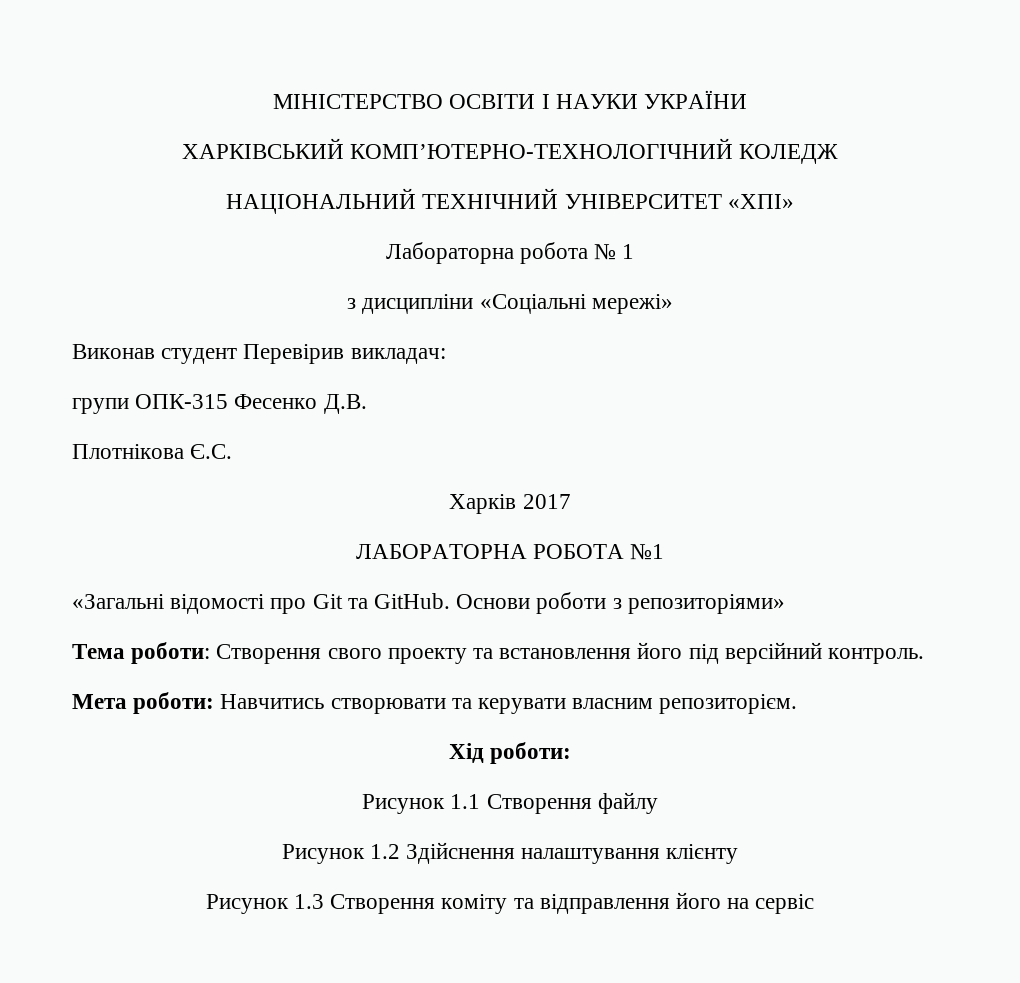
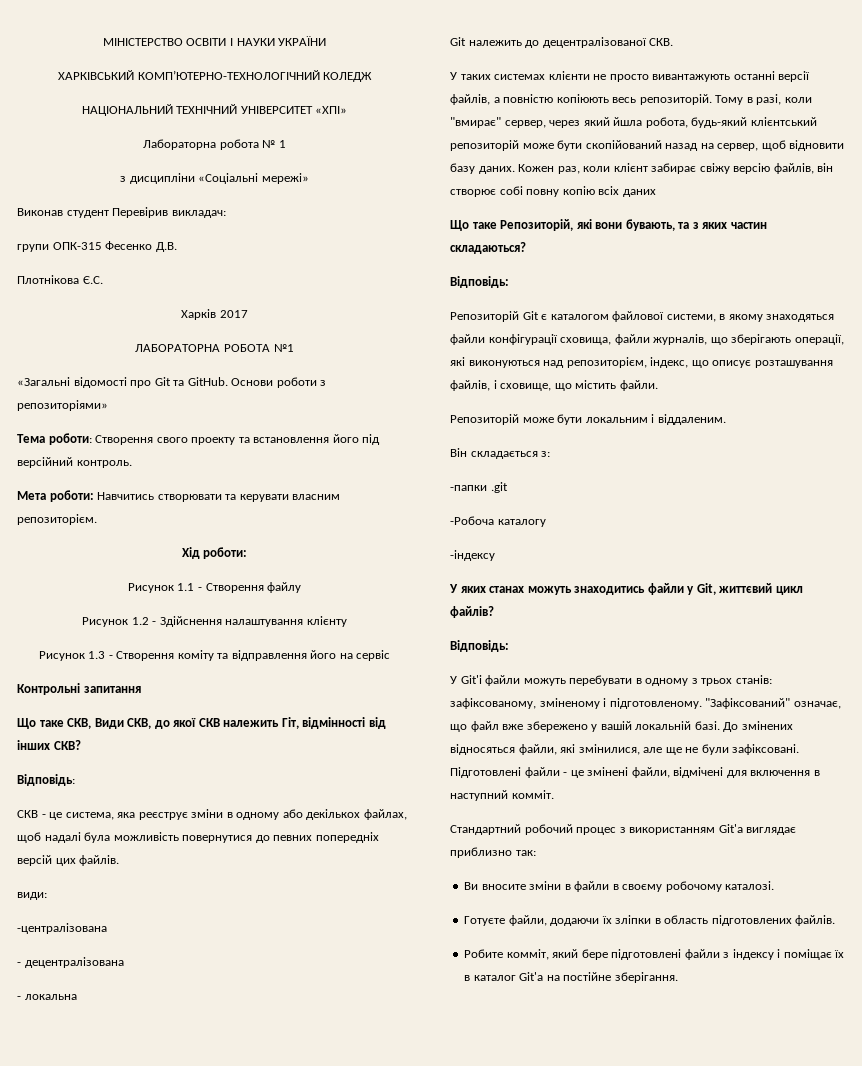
- Рисунок 1.1 Створення файлу
+ Рисунок 1.1 - Створення файлу
- Рисунок 1.2 Здійснення налаштування клієнту
+ Рисунок 1.2 - Здійснення налаштування клієнту
- Рисунок 1.3 Створення коміту та відправлення його на сервіс
+ Рисунок 1.3 - Створення коміту та відправлення його на сервіс
+ Контрольні запитання
+ Що таке СКВ, Види СКВ, до якої СКВ належить Гіт, відмінності від інших СКВ?
+ Відповідь:
+ СКВ - це система, яка реєструє зміни в одному або декількох файлах, щоб надалі була можливість повернутися до певних попередніх версій цих файлів.
+ види:
+ -централізована
+ - децентралізована
+ - локальна
+ Git належить до децентралізованої СКВ.
+ У таких системах клієнти не просто вивантажують останні версії файлів, а повністю копіюють весь репозиторій. Тому в разі, коли "вмирає" сервер, через який йшла робота, будь-який клієнтський репозиторій може бути скопійований назад на сервер, щоб відновити базу даних. Кожен раз, коли клієнт забирає свіжу версію файлів, він створює собі повну копію всіх даних
+ Що таке Репозиторій, які вони бувають, та з яких частин складаються?
+ Відповідь:
+ Репозиторій Git є каталогом файлової системи, в якому знаходяться файли конфігурації сховища, файли журналів, що зберігають операції, які виконуються над репозиторієм, індекс, що описує розташування файлів, і сховище, що містить файли.
+ Репозиторій може бути локальним і віддаленим.
+ Він складається з:
+ -папки .git
+ -Робоча каталогу
+ -індексу
+ У яких станах можуть знаходитись файли у Git, життєвий цикл файлів?
+ Відповідь:
+ У Git'і файли можуть перебувати в одному з трьох станів: зафіксованому, зміненому і підготовленому. "Зафіксований" означає, що файл вже збережено у вашій локальній базі. До змінених відносяться файли, які змінилися, але ще не були зафіксовані. Підготовлені файли - це змінені файли, відмічені для включення в наступний комміт.
+ Стандартний робочий процес з використанням Git'а виглядає приблизно так:
+ Ви вносите зміни в файли в своєму робочому каталозі.
+ Готуєте файли, додаючи їх зліпки в область підготовлених файлів.
+ Робите комміт, який бере підготовлені файли з індексу і поміщає їх в каталог Git'а на постійне зберігання.

